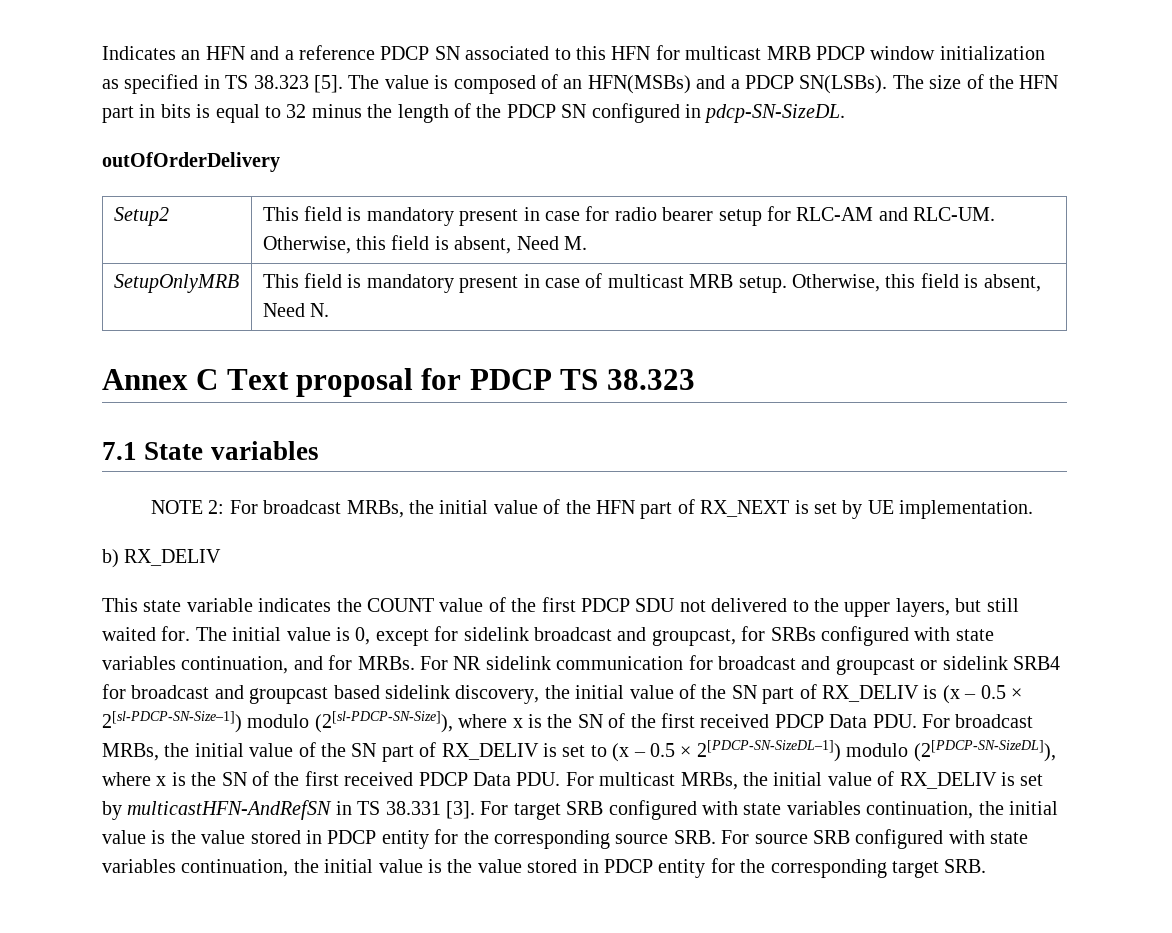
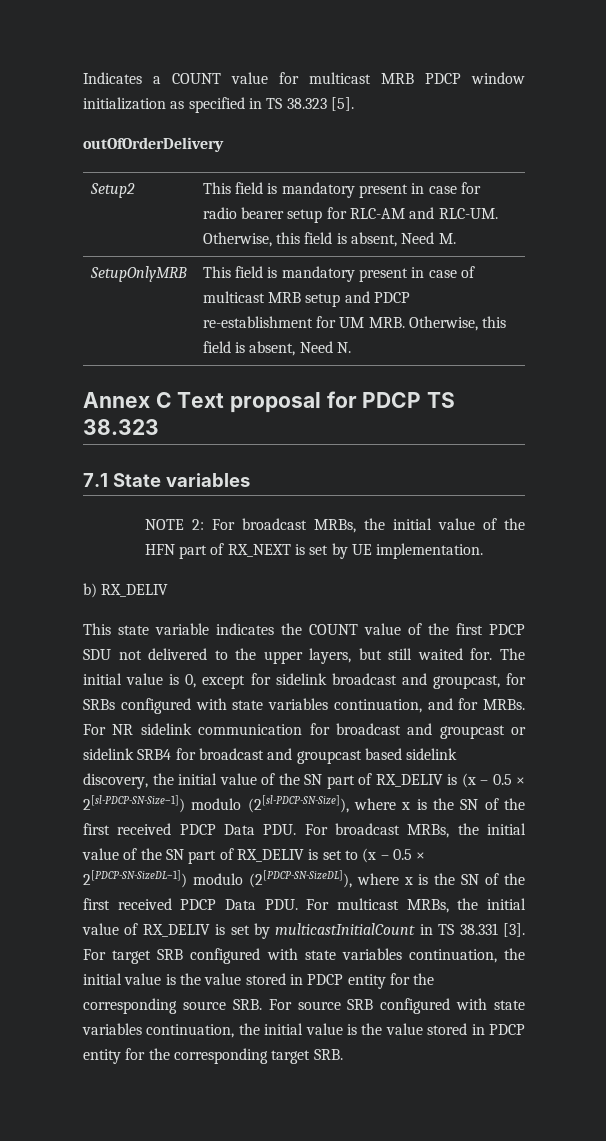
- Indicates an HFN and a reference PDCP SN associated to this HFN for multicast MRB PDCP window initialization as specified in TS 38.323 [5]. The value is composed of an HFN(MSBs) and a PDCP SN(LSBs). The size of the HFN part in bits is equal to 32 minus the length of the PDCP SN configured in pdcp-SN-SizeDL.
+ Indicates a COUNT value for multicast MRB PDCP window initialization as specified in TS 38.323 [5].
- SetupOnlyMRB | This field is mandatory present in case of multicast MRB setup. Otherwise, this field is absent, Need N.
+ SetupOnlyMRB | This field is mandatory present in case of multicast MRB setup and PDCP re-establishment for UM MRB. Otherwise, this field is absent, Need N.
- For NR sidelink communication for broadcast and groupcast or sidelink SRB4 for broadcast and groupcast based sidelink discovery, the initial value of the SN part of RX_DELIV is (x – 0.5 × 2[sl-PDCP-SN-Size–1]) modulo (2[sl-PDCP-SN-Size]), where x is the SN of the first received PDCP Data PDU. For broadcast MRBs, the initial value of the SN part of RX_DELIV is set to (x – 0.5 × 2[PDCP-SN-SizeDL–1]) modulo (2[PDCP-SN-SizeDL]), where x is the SN of the first received PDCP Data PDU. For multicast MRBs, the initial value of RX_DELIV is set by multicastHFN-AndRefSN in TS 38.331 [3].
+ For NR sidelink communication for broadcast and groupcast or sidelink SRB4 for broadcast and groupcast based sidelink discovery, the initial value of the SN part of RX_DELIV is (x – 0.5 × 2[sl-PDCP-SN-Size–1]) modulo (2[sl-PDCP-SN-Size]), where x is the SN of the first received PDCP Data PDU. For broadcast MRBs, the initial value of the SN part of RX_DELIV is set to (x – 0.5 × 2[PDCP-SN-SizeDL–1]) modulo (2[PDCP-SN-SizeDL]), where x is the SN of the first received PDCP Data PDU. For multicast MRBs, the initial value of RX_DELIV is set by multicastInitialCount in TS 38.331 [3].

